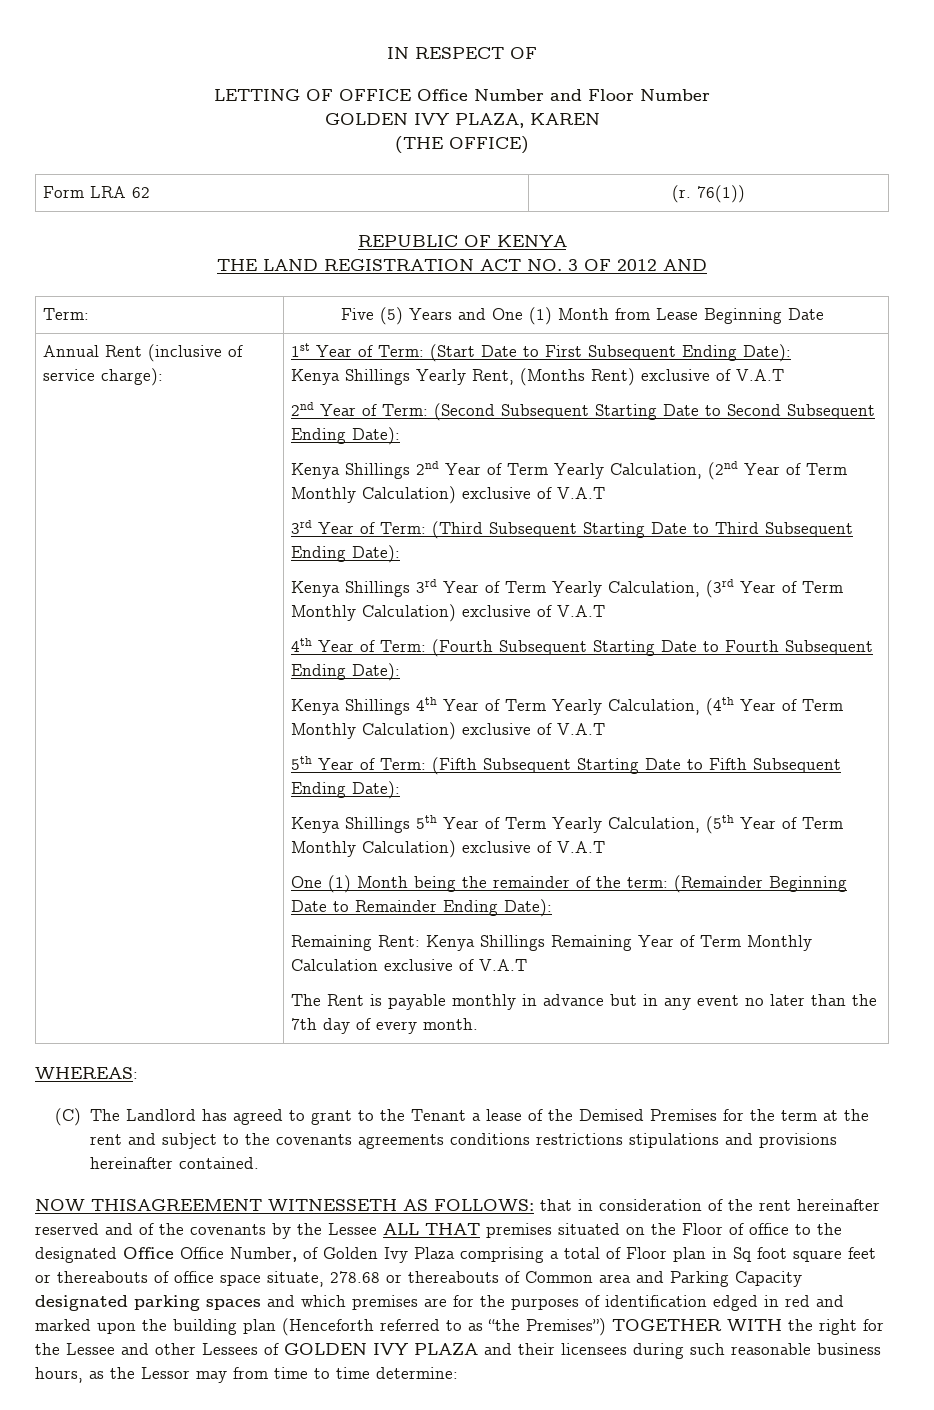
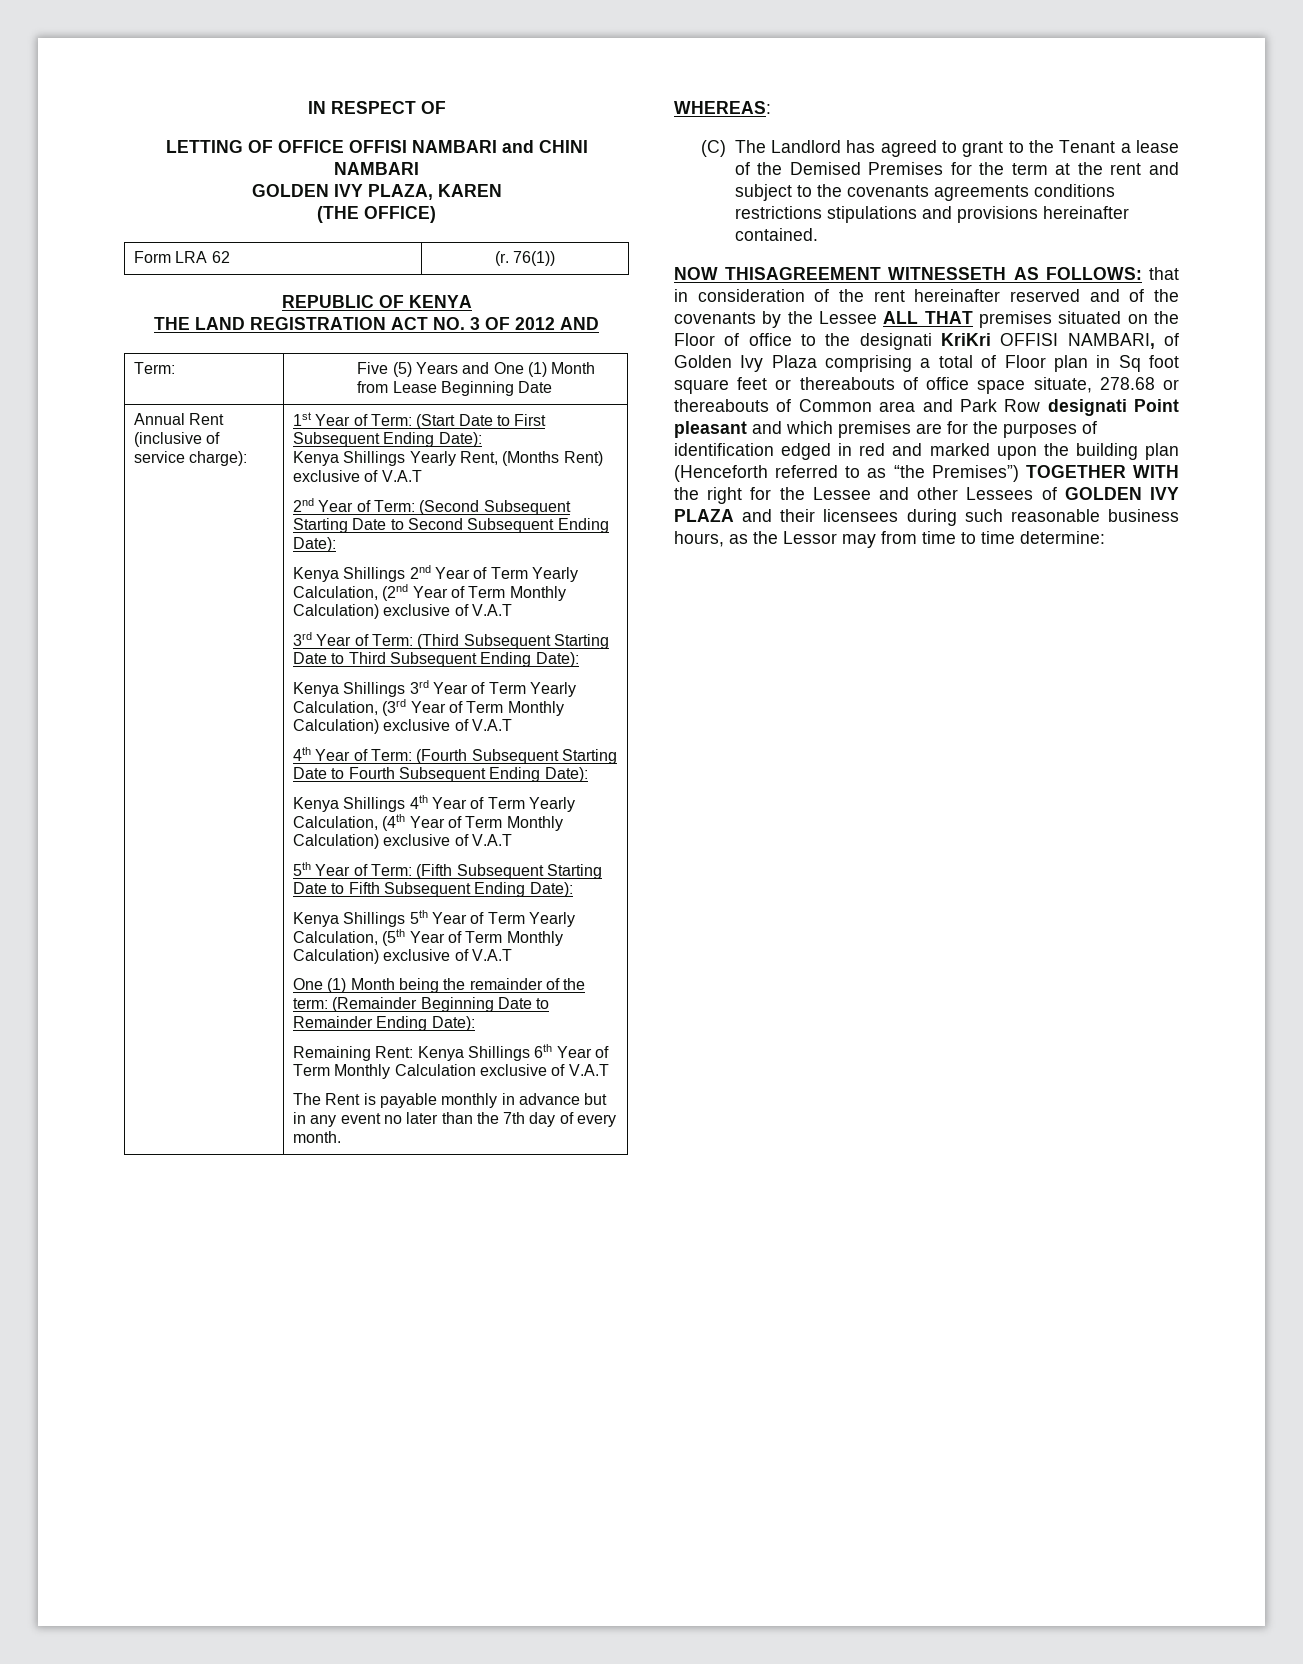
- LETTING OF OFFICE Office Number and Floor Number
+ LETTING OF OFFICE OFFISI NAMBARI and CHINI NAMBARI
- Remaining Rent: Kenya Shillings Remaining Year of Term Monthly Calculation exclusive of V.A.T
+ Remaining Rent: Kenya Shillings 6th Year of Term Monthly Calculation exclusive of V.A.T
- that in consideration of the rent hereinafter reserved and of the covenants by the Lessee ALL THAT premises situated on the Floor of office to the designated Office Office Number, of Golden Ivy Plaza comprising a total of Floor plan in Sq foot square feet or thereabouts of office space situate, 278.68 or thereabouts of Common area and Parking Capacity designated parking spaces and which premises are for the purposes of identification edged in red and marked upon the building plan (Henceforth referred to as “the Premises”) TOGETHER WITH the right for the Lessee and other Lessees of GOLDEN IVY PLAZA and their licensees during such reasonable business hours, as the Lessor may from time to time determine:
+ that in consideration of the rent hereinafter reserved and of the covenants by the Lessee ALL THAT premises situated on the Floor of office to the designati KriKri OFFISI NAMBARI, of Golden Ivy Plaza comprising a total of Floor plan in Sq foot square feet or thereabouts of office space situate, 278.68 or thereabouts of Common area and Park Row designati Point pleasant and which premises are for the purposes of identification edged in red and marked upon the building plan (Henceforth referred to as “the Premises”) TOGETHER WITH the right for the Lessee and other Lessees of GOLDEN IVY PLAZA and their licensees during such reasonable business hours, as the Lessor may from time to time determine:

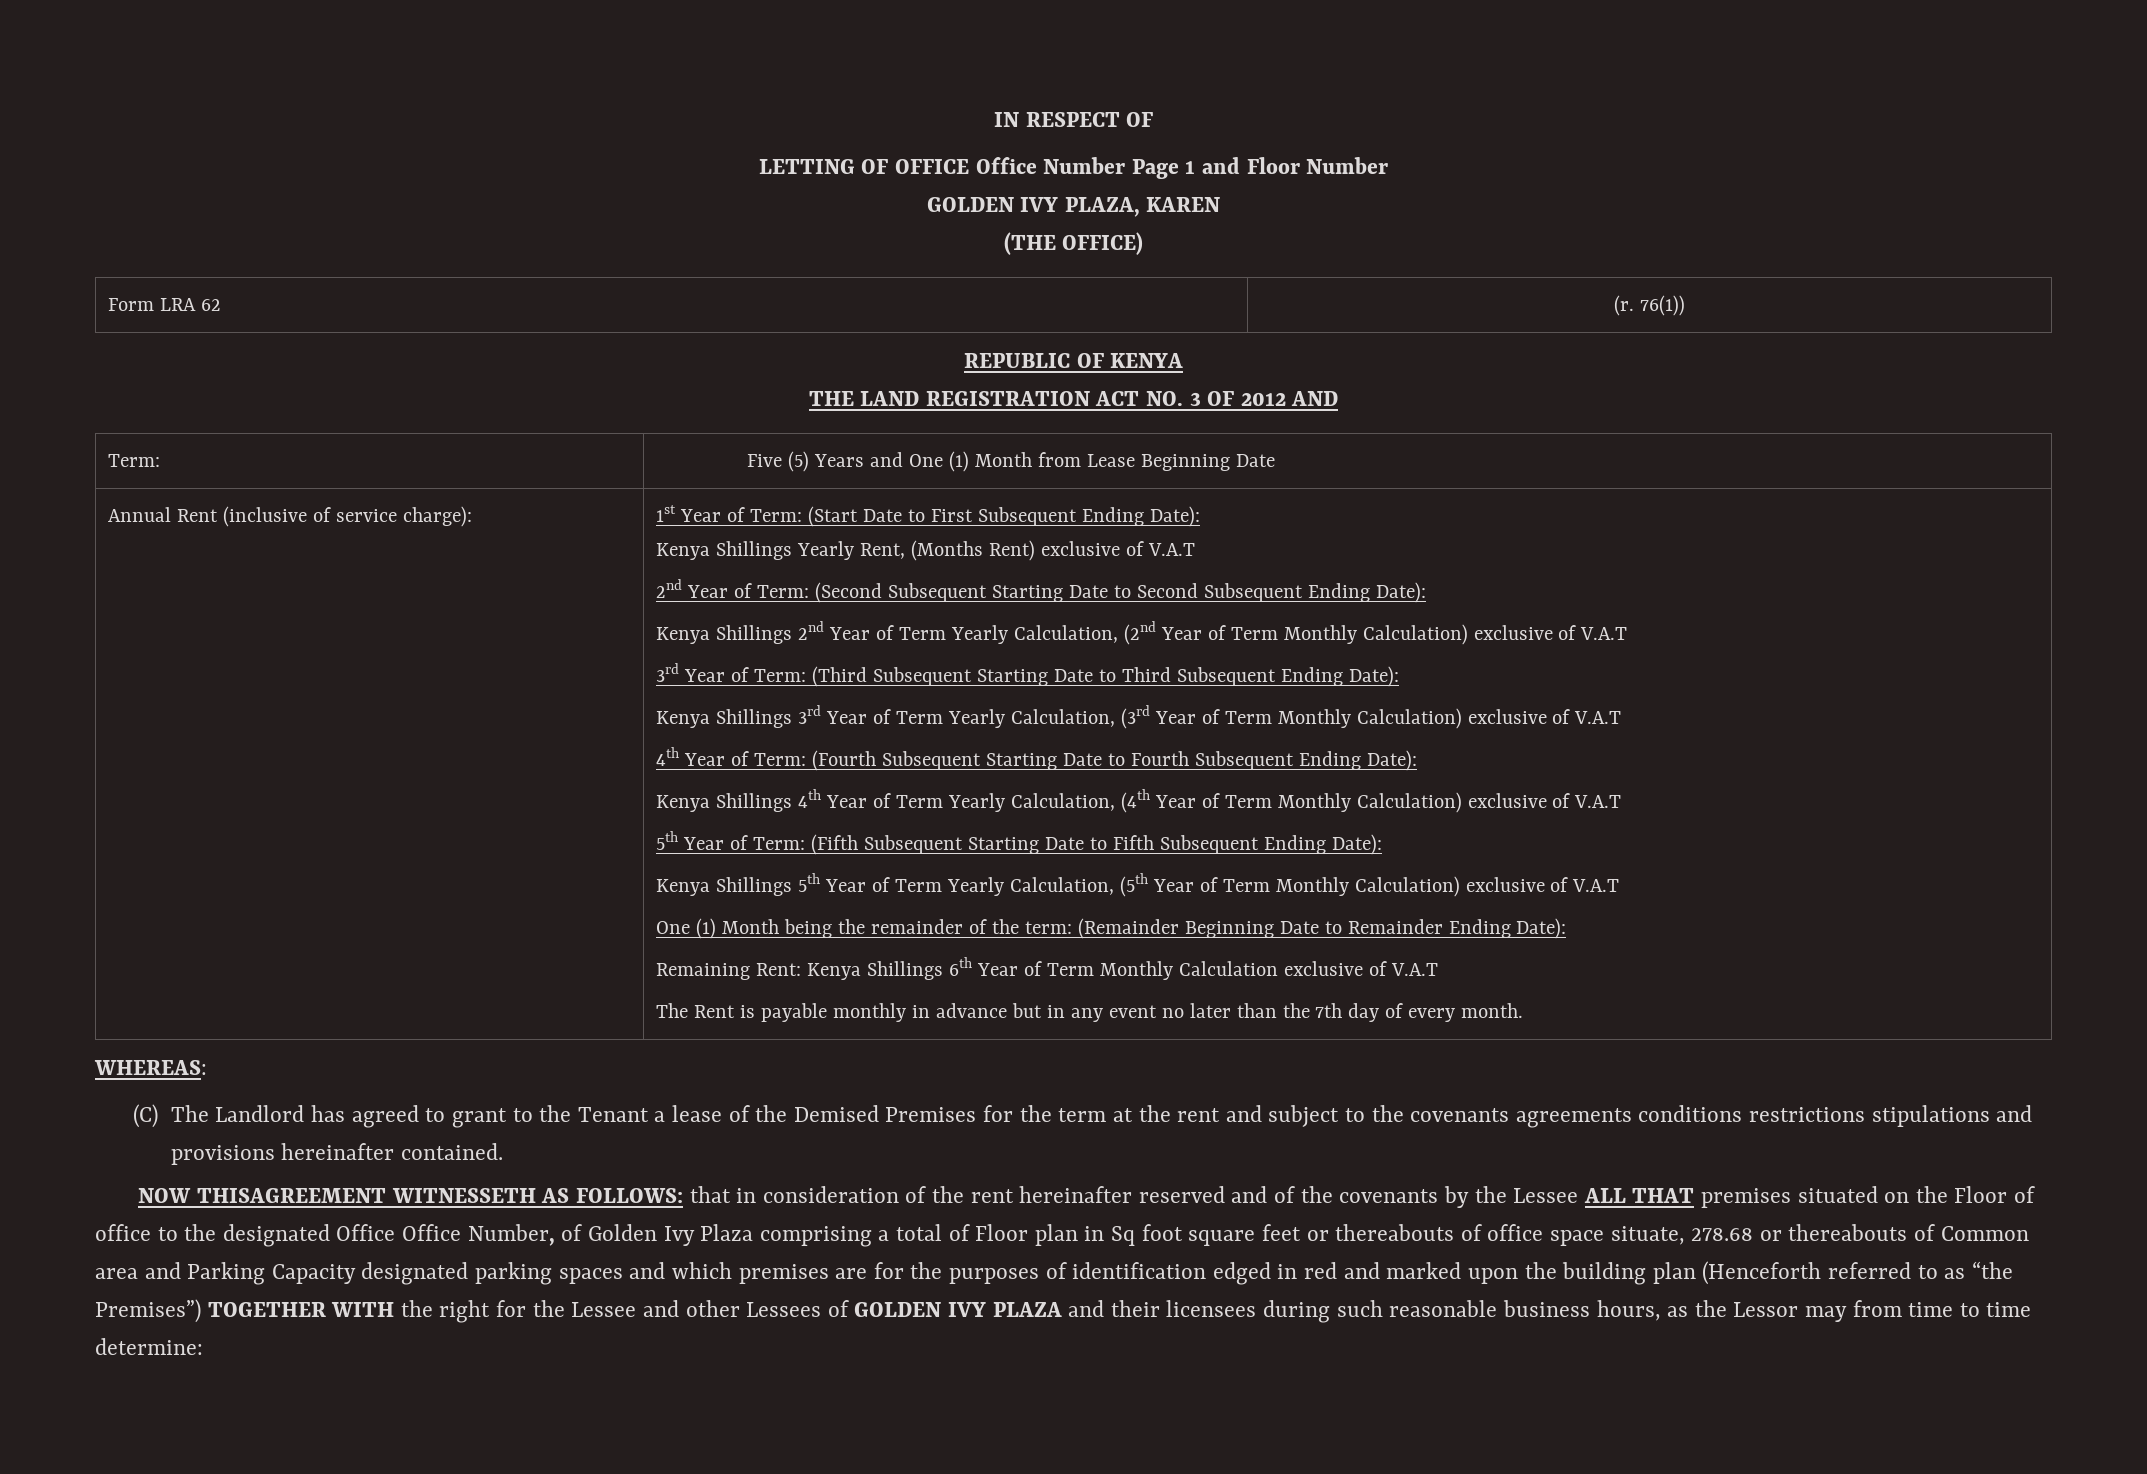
- LETTING OF OFFICE OFFISI NAMBARI and CHINI NAMBARI
+ LETTING OF OFFICE Office Number Page 1 and Floor Number
- that in consideration of the rent hereinafter reserved and of the covenants by the Lessee ALL THAT premises situated on the Floor of office to the designati KriKri OFFISI NAMBARI, of Golden Ivy Plaza comprising a total of Floor plan in Sq foot square feet or thereabouts of office space situate, 278.68 or thereabouts of Common area and Park Row designati Point pleasant and which premises are for the purposes of identification edged in red and marked upon the building plan (Henceforth referred to as “the Premises”) TOGETHER WITH the right for the Lessee and other Lessees of GOLDEN IVY PLAZA and their licensees during such reasonable business hours, as the Lessor may from time to time determine:
+ that in consideration of the rent hereinafter reserved and of the covenants by the Lessee ALL THAT premises situated on the Floor of office to the designated Office Office Number, of Golden Ivy Plaza comprising a total of Floor plan in Sq foot square feet or thereabouts of office space situate, 278.68 or thereabouts of Common area and Parking Capacity designated parking spaces and which premises are for the purposes of identification edged in red and marked upon the building plan (Henceforth referred to as “the Premises”) TOGETHER WITH the right for the Lessee and other Lessees of GOLDEN IVY PLAZA and their licensees during such reasonable business hours, as the Lessor may from time to time determine:

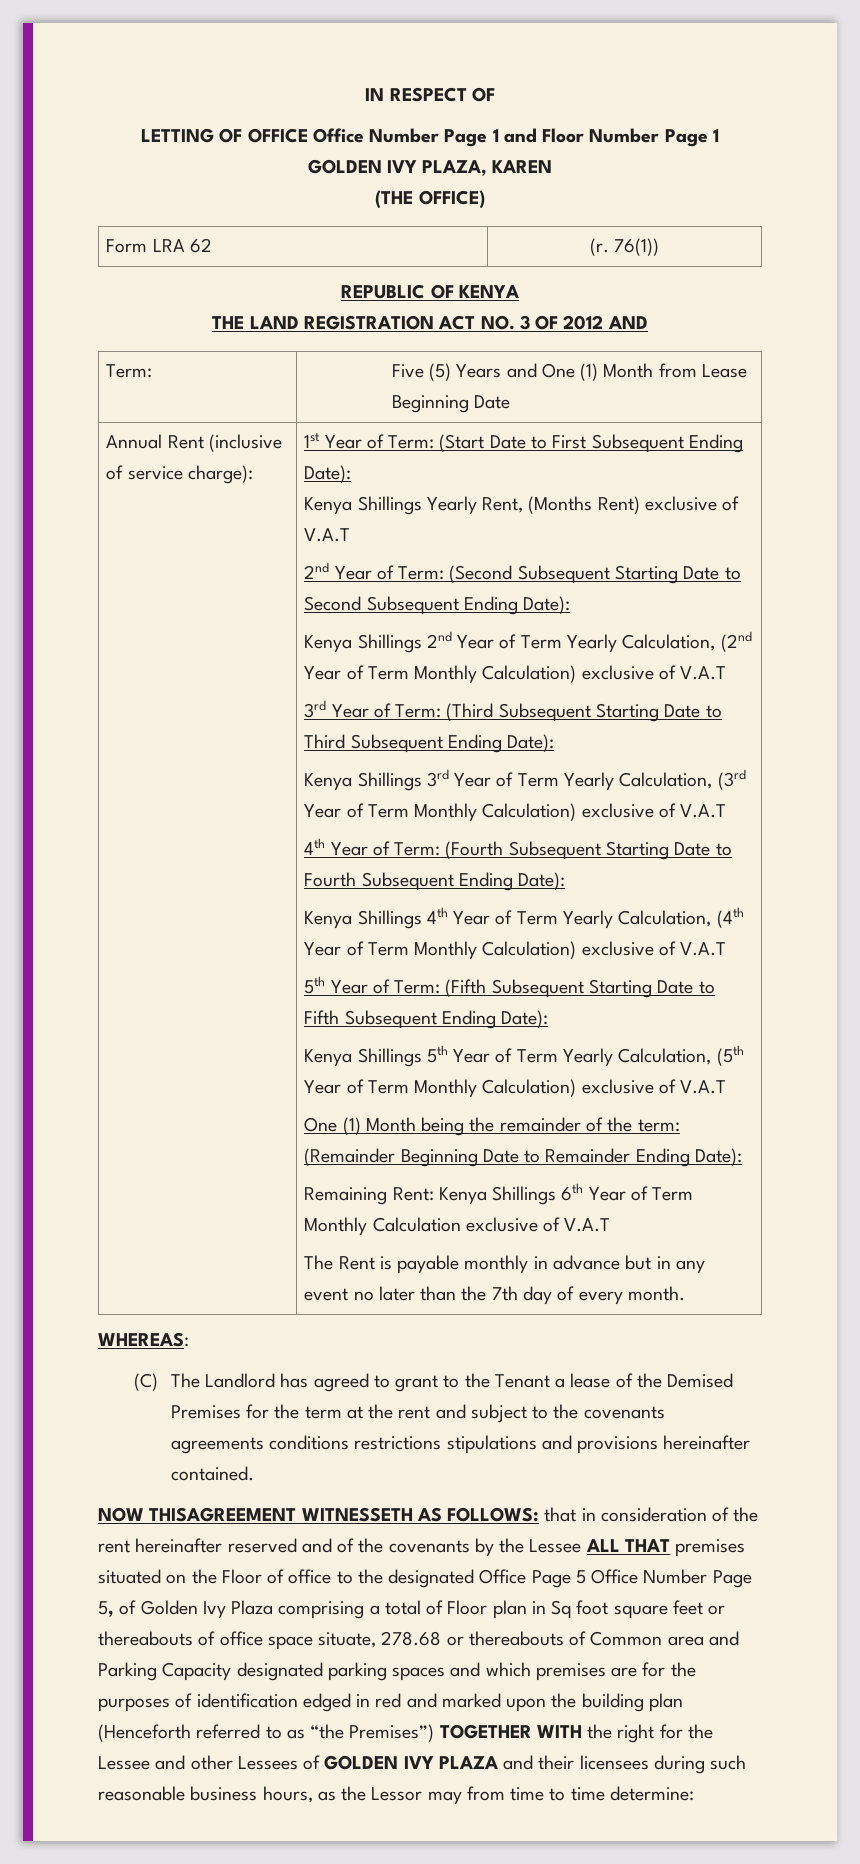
- LETTING OF OFFICE Office Number Page 1 and Floor Number
+ LETTING OF OFFICE Office Number Page 1 and Floor Number Page 1
- that in consideration of the rent hereinafter reserved and of the covenants by the Lessee ALL THAT premises situated on the Floor of office to the designated Office Office Number, of Golden Ivy Plaza comprising a total of Floor plan in Sq foot square feet or thereabouts of office space situate, 278.68 or thereabouts of Common area and Parking Capacity designated parking spaces and which premises are for the purposes of identification edged in red and marked upon the building plan (Henceforth referred to as “the Premises”) TOGETHER WITH the right for the Lessee and other Lessees of GOLDEN IVY PLAZA and their licensees during such reasonable business hours, as the Lessor may from time to time determine:
+ that in consideration of the rent hereinafter reserved and of the covenants by the Lessee ALL THAT premises situated on the Floor of office to the designated Office Page 5 Office Number Page 5, of Golden Ivy Plaza comprising a total of Floor plan in Sq foot square feet or thereabouts of office space situate, 278.68 or thereabouts of Common area and Parking Capacity designated parking spaces and which premises are for the purposes of identification edged in red and marked upon the building plan (Henceforth referred to as “the Premises”) TOGETHER WITH the right for the Lessee and other Lessees of GOLDEN IVY PLAZA and their licensees during such reasonable business hours, as the Lessor may from time to time determine:

